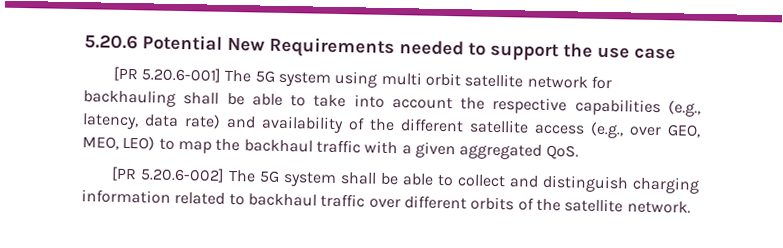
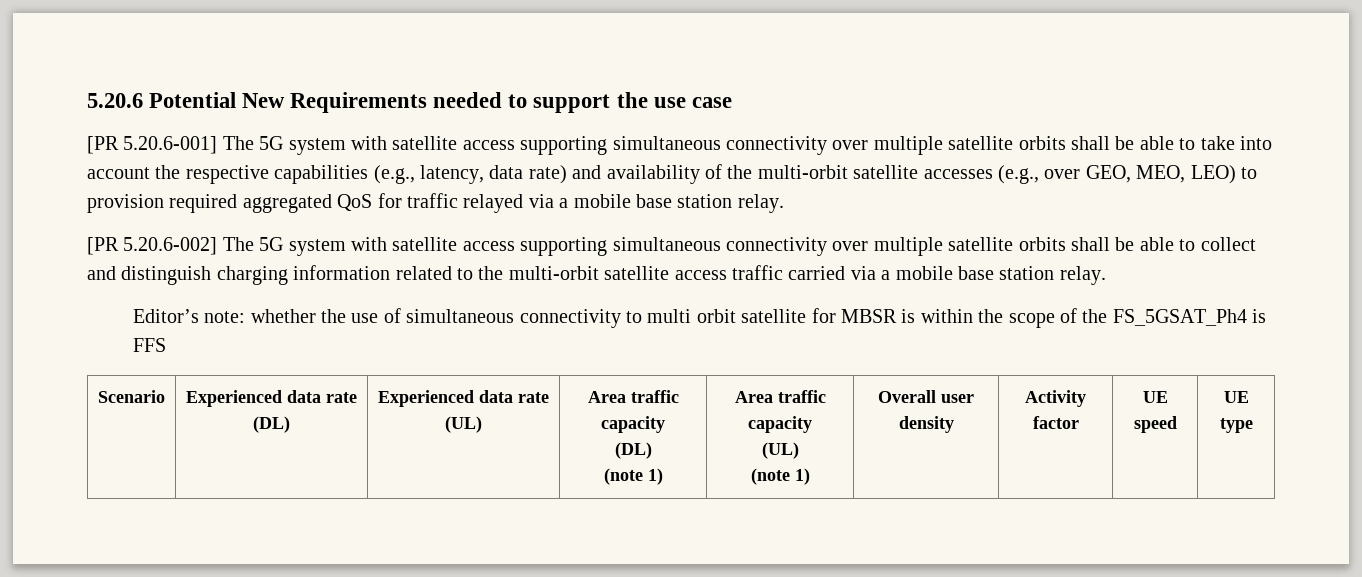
- [PR 5.20.6-001] The 5G system using multi orbit satellite network for backhauling shall be able to take into account the respective capabilities (e.g., latency, data rate) and availability of the different satellite access (e.g., over GEO, MEO, LEO) to map the backhaul traffic with a given aggregated QoS.
+ [PR 5.20.6-001] The 5G system with satellite access supporting simultaneous connectivity over multiple satellite orbits shall be able to take into account the respective capabilities (e.g., latency, data rate) and availability of the multi-orbit satellite accesses (e.g., over GEO, MEO, LEO) to provision required aggregated QoS for traffic relayed via a mobile base station relay.
- [PR 5.20.6-002] The 5G system shall be able to collect and distinguish charging information related to backhaul traffic over different orbits of the satellite network.
+ [PR 5.20.6-002] The 5G system with satellite access supporting simultaneous connectivity over multiple satellite orbits shall be able to collect and distinguish charging information related to the multi-orbit satellite access traffic carried via a mobile base station relay.
+ Editor’s note: whether the use of simultaneous connectivity to multi orbit satellite for MBSR is within the scope of the FS_5GSAT_Ph4 is FFS
+ Scenario | Experienced data rate (DL) | Experienced data rate (UL) | Area traffic capacity
+ (DL)
+ (note 1) | Area traffic capacity
+ (UL)
+ (note 1) | Overall user density | Activity factor | UE speed | UE type

